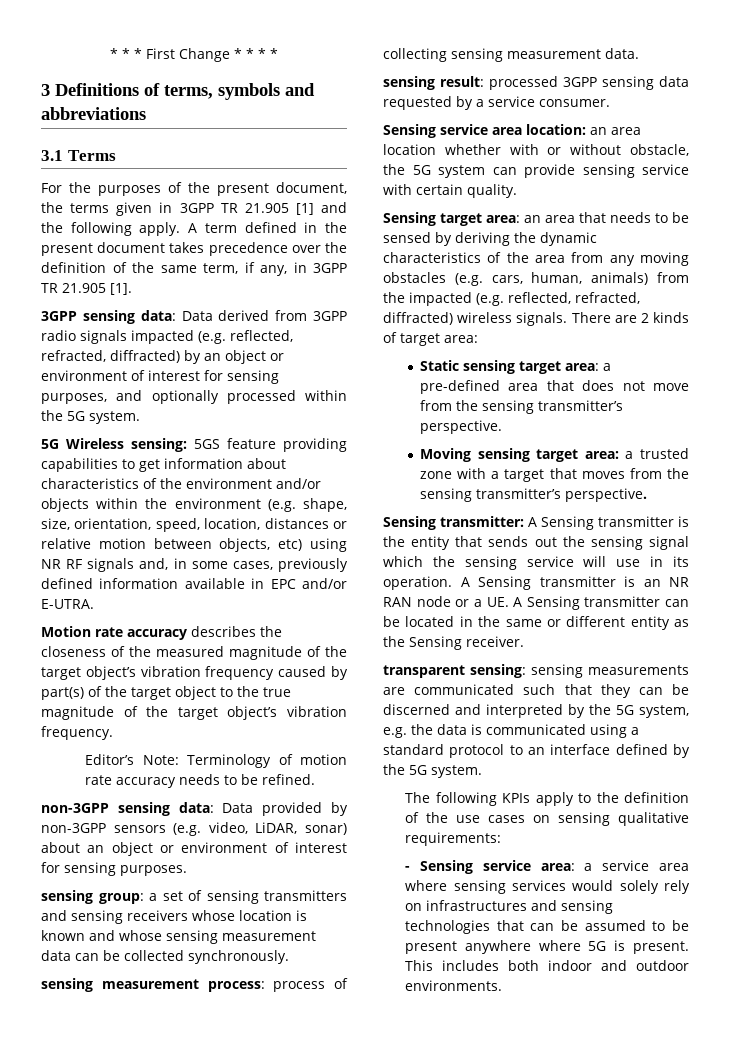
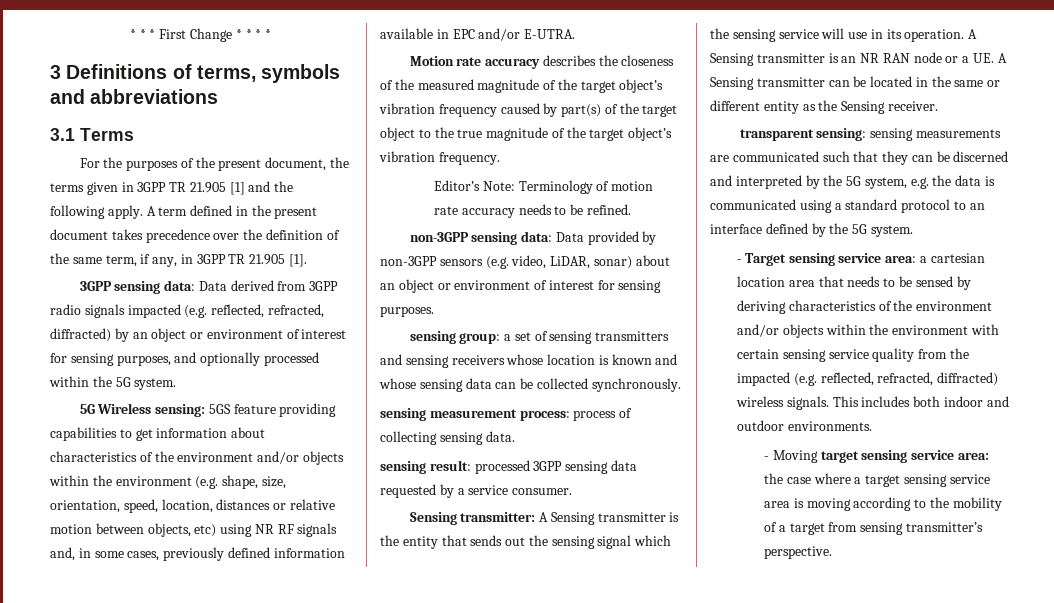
- sensing group: a set of sensing transmitters and sensing receivers whose location is known and whose sensing measurement data can be collected synchronously.
+ sensing group: a set of sensing transmitters and sensing receivers whose location is known and whose sensing data can be collected synchronously.
- sensing measurement process: process of collecting sensing measurement data.
+ sensing measurement process: process of collecting sensing data.
- Sensing service area location: an area location whether with or without obstacle, the 5G system can provide sensing service with certain quality.
- Sensing target area: an area that needs to be sensed by deriving the dynamic characteristics of the area from any moving obstacles (e.g. cars, human, animals) from the impacted (e.g. reflected, refracted, diffracted) wireless signals. There are 2 kinds of target area:
- Static sensing target area: a pre-defined area that does not move from the sensing transmitter’s perspective.
- Moving sensing target area: a trusted zone with a target that moves from the sensing transmitter’s perspective.
- The following KPIs apply to the definition of the use cases on sensing qualitative requirements:
- - Sensing service area: a service area where sensing services would solely rely on infrastructures and sensing technologies that can be assumed to be present anywhere where 5G is present.
+ - Target sensing service area: a cartesian location area that needs to be sensed by deriving characteristics of the environment and/or objects within the environment with certain sensing service quality from the impacted (e.g. reflected, refracted, diffracted) wireless signals.
+ - Moving target sensing service area: the case where a target sensing service area is moving according to the mobility of a target from sensing transmitter’s perspective.

